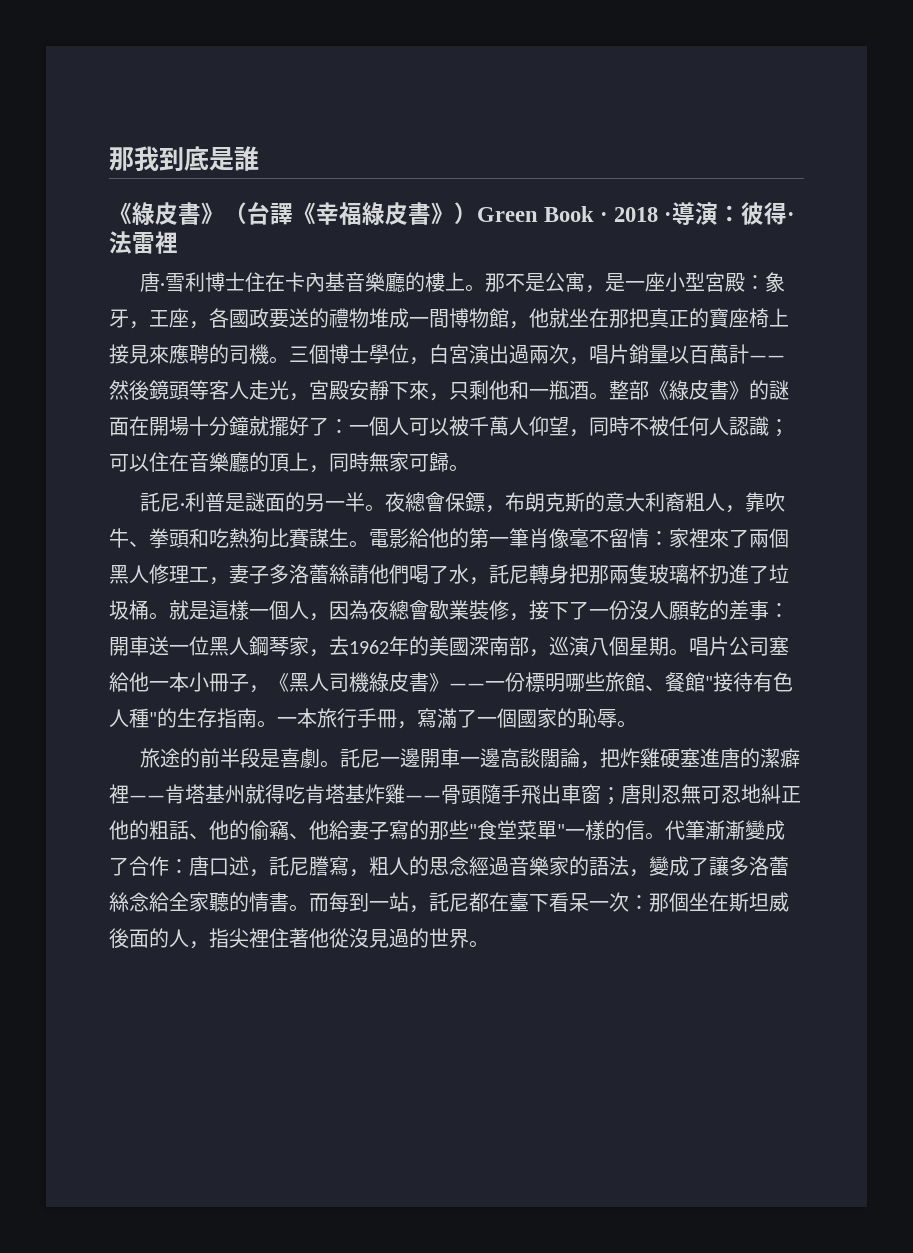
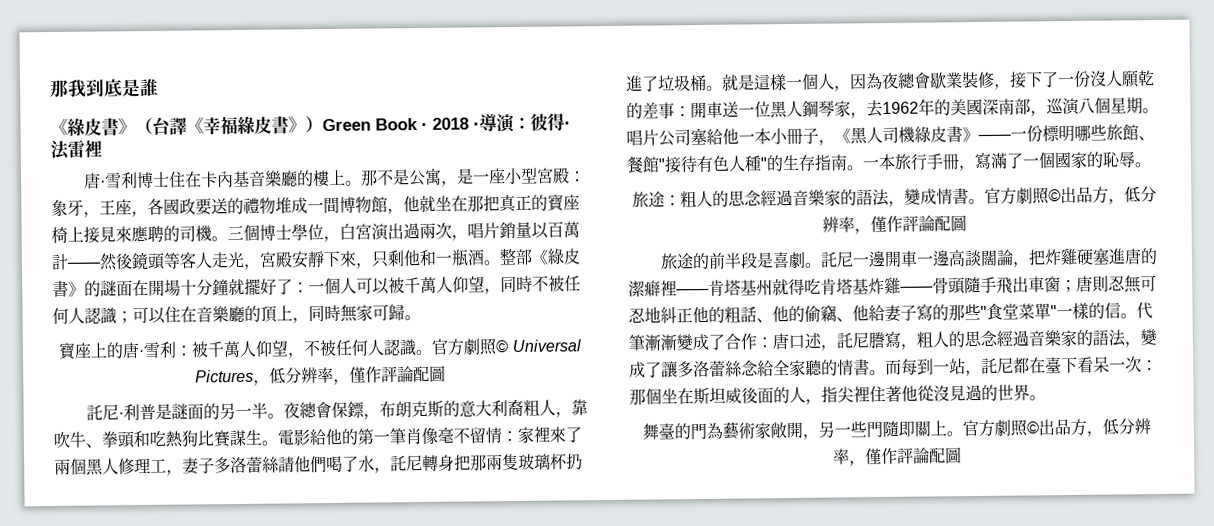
+ 寶座上的唐·雪利：被千萬人仰望，不被任何人認識。官方劇照© Universal Pictures，低分辨率，僅作評論配圖
+ 旅途：粗人的思念經過音樂家的語法，變成情書。官方劇照©出品方，低分辨率，僅作評論配圖
+ 舞臺的門為藝術家敞開，另一些門隨即關上。官方劇照©出品方，低分辨率，僅作評論配圖

